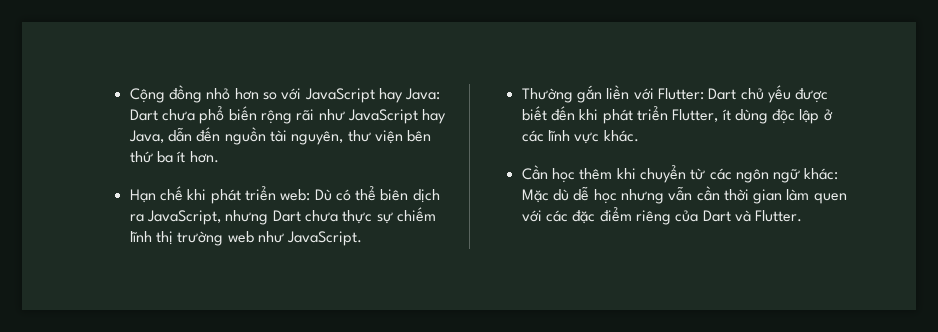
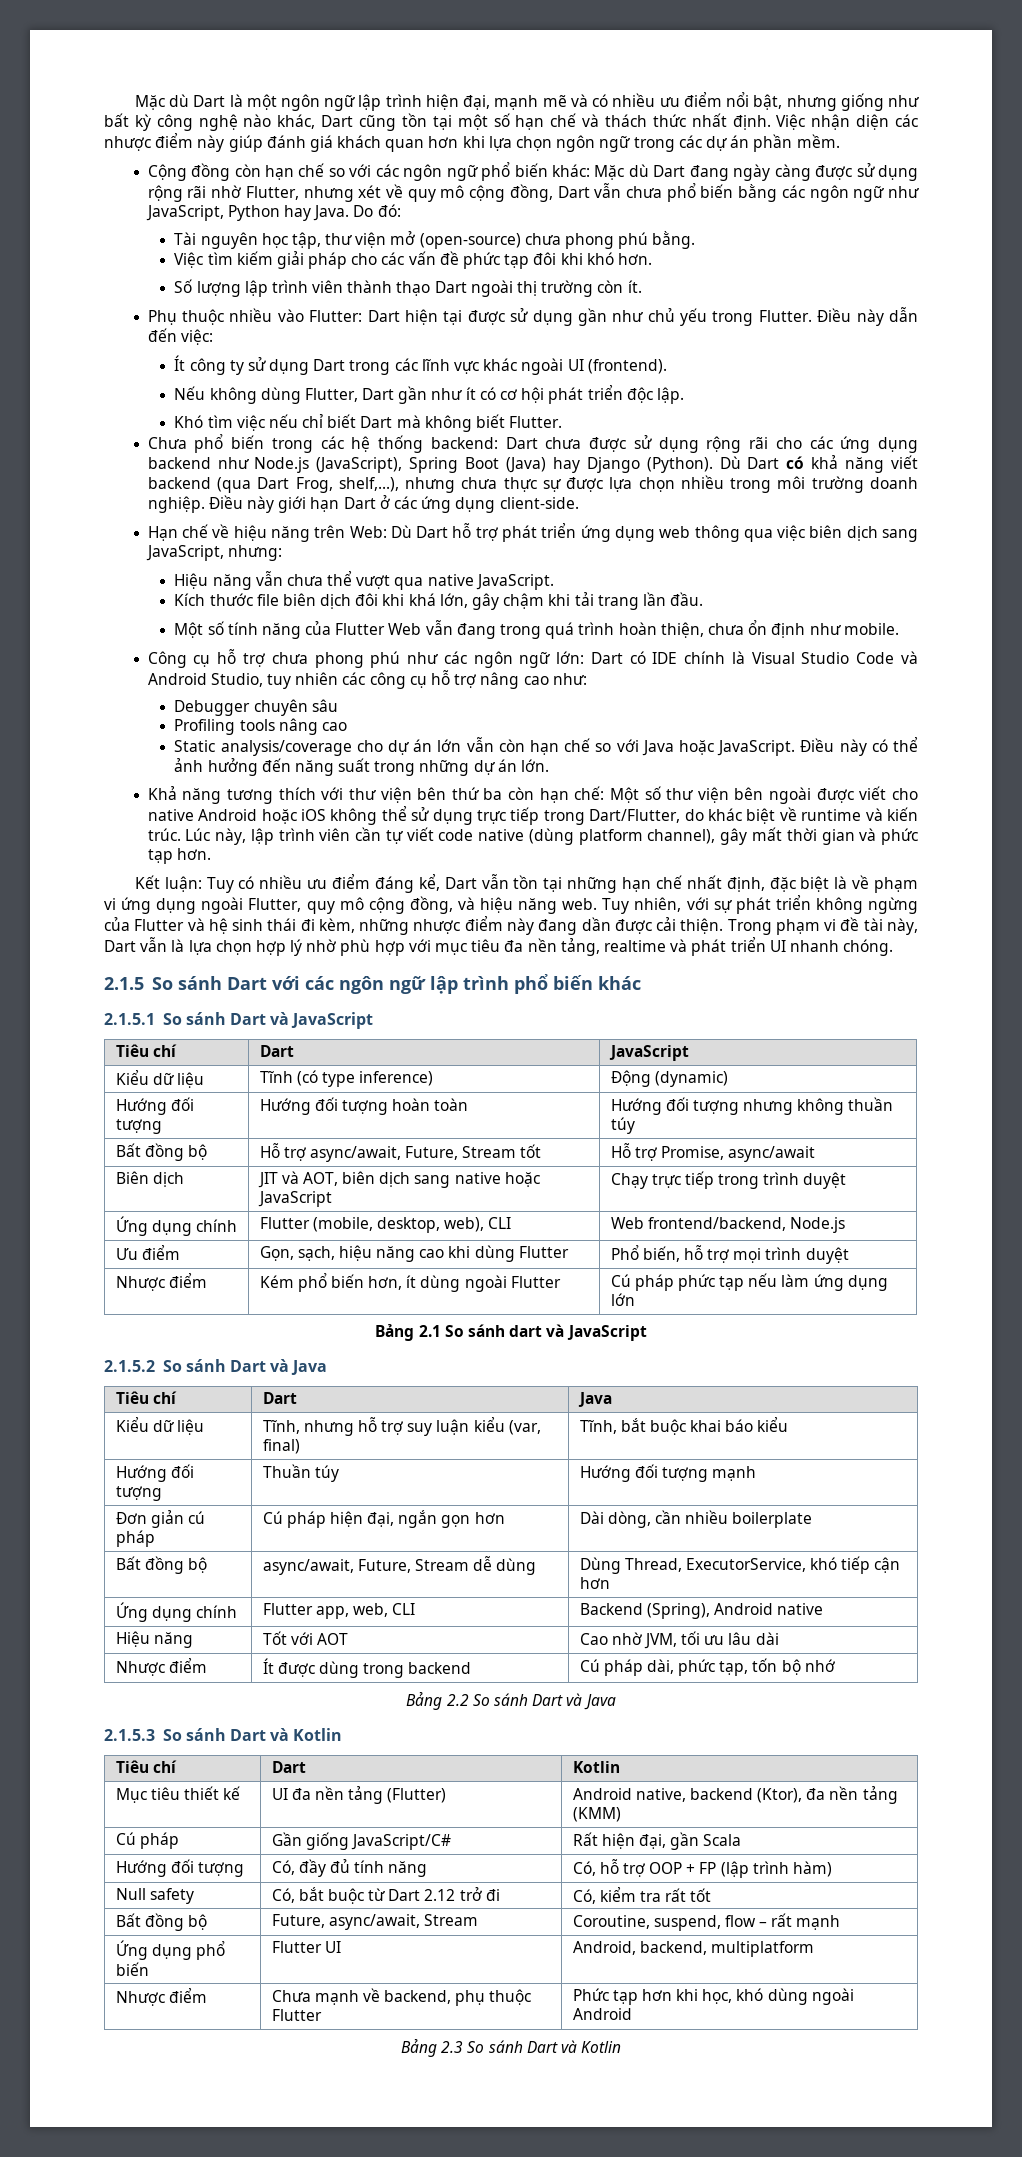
- Cộng đồng nhỏ hơn so với JavaScript hay Java: Dart chưa phổ biến rộng rãi như JavaScript hay Java, dẫn đến nguồn tài nguyên, thư viện bên thứ ba ít hơn.
- Hạn chế khi phát triển web: Dù có thể biên dịch ra JavaScript, nhưng Dart chưa thực sự chiếm lĩnh thị trường web như JavaScript.
- Thường gắn liền với Flutter: Dart chủ yếu được biết đến khi phát triển Flutter, ít dùng độc lập ở các lĩnh vực khác.
- Cần học thêm khi chuyển từ các ngôn ngữ khác: Mặc dù dễ học nhưng vẫn cần thời gian làm quen với các đặc điểm riêng của Dart và Flutter.
+ Mặc dù Dart là một ngôn ngữ lập trình hiện đại, mạnh mẽ và có nhiều ưu điểm nổi bật, nhưng giống như bất kỳ công nghệ nào khác, Dart cũng tồn tại một số hạn chế và thách thức nhất định. Việc nhận diện các nhược điểm này giúp đánh giá khách quan hơn khi lựa chọn ngôn ngữ trong các dự án phần mềm.
+ Cộng đồng còn hạn chế so với các ngôn ngữ phổ biến khác: Mặc dù Dart đang ngày càng được sử dụng rộng rãi nhờ Flutter, nhưng xét về quy mô cộng đồng, Dart vẫn chưa phổ biến bằng các ngôn ngữ như JavaScript, Python hay Java. Do đó:
+ Tài nguyên học tập, thư viện mở (open-source) chưa phong phú bằng.
+ Việc tìm kiếm giải pháp cho các vấn đề phức tạp đôi khi khó hơn.
+ Số lượng lập trình viên thành thạo Dart ngoài thị trường còn ít.
+ Phụ thuộc nhiều vào Flutter: Dart hiện tại được sử dụng gần như chủ yếu trong Flutter. Điều này dẫn đến việc:
+ Ít công ty sử dụng Dart trong các lĩnh vực khác ngoài UI (frontend).
+ Nếu không dùng Flutter, Dart gần như ít có cơ hội phát triển độc lập.
+ Khó tìm việc nếu chỉ biết Dart mà không biết Flutter.
+ Chưa phổ biến trong các hệ thống backend: Dart chưa được sử dụng rộng rãi cho các ứng dụng backend như Node.js (JavaScript), Spring Boot (Java) hay Django (Python). Dù Dart có khả năng viết backend (qua Dart Frog, shelf,...), nhưng chưa thực sự được lựa chọn nhiều trong môi trường doanh nghiệp. Điều này giới hạn Dart ở các ứng dụng client-side.
+ Hạn chế về hiệu năng trên Web: Dù Dart hỗ trợ phát triển ứng dụng web thông qua việc biên dịch sang JavaScript, nhưng:
+ Hiệu năng vẫn chưa thể vượt qua native JavaScript.
+ Kích thước file biên dịch đôi khi khá lớn, gây chậm khi tải trang lần đầu.
+ Một số tính năng của Flutter Web vẫn đang trong quá trình hoàn thiện, chưa ổn định như mobile.
+ Công cụ hỗ trợ chưa phong phú như các ngôn ngữ lớn: Dart có IDE chính là Visual Studio Code và Android Studio, tuy nhiên các công cụ hỗ trợ nâng cao như:
+ Debugger chuyên sâu
+ Profiling tools nâng cao
+ Static analysis/coverage cho dự án lớn vẫn còn hạn chế so với Java hoặc JavaScript. Điều này có thể ảnh hưởng đến năng suất trong những dự án lớn.
+ Khả năng tương thích với thư viện bên thứ ba còn hạn chế: Một số thư viện bên ngoài được viết cho native Android hoặc iOS không thể sử dụng trực tiếp trong Dart/Flutter, do khác biệt về runtime và kiến trúc. Lúc này, lập trình viên cần tự viết code native (dùng platform channel), gây mất thời gian và phức tạp hơn.
+ Kết luận: Tuy có nhiều ưu điểm đáng kể, Dart vẫn tồn tại những hạn chế nhất định, đặc biệt là về phạm vi ứng dụng ngoài Flutter, quy mô cộng đồng, và hiệu năng web. Tuy nhiên, với sự phát triển không ngừng của Flutter và hệ sinh thái đi kèm, những nhược điểm này đang dần được cải thiện. Trong phạm vi đề tài này, Dart vẫn là lựa chọn hợp lý nhờ phù hợp với mục tiêu đa nền tảng, realtime và phát triển UI nhanh chóng.
+ 2.1.5 So sánh Dart với các ngôn ngữ lập trình phổ biến khác
+ 2.1.5.1 So sánh Dart và JavaScript
+ Tiêu chí | Dart | JavaScript
+ Kiểu dữ liệu | Tĩnh (có type inference) | Động (dynamic)
+ Hướng đối tượng | Hướng đối tượng hoàn toàn | Hướng đối tượng nhưng không thuần túy
+ Bất đồng bộ | Hỗ trợ async/await, Future, Stream tốt | Hỗ trợ Promise, async/await
+ Biên dịch | JIT và AOT, biên dịch sang native hoặc JavaScript | Chạy trực tiếp trong trình duyệt
+ Ứng dụng chính | Flutter (mobile, desktop, web), CLI | Web frontend/backend, Node.js
+ Ưu điểm | Gọn, sạch, hiệu năng cao khi dùng Flutter | Phổ biến, hỗ trợ mọi trình duyệt
+ Nhược điểm | Kém phổ biến hơn, ít dùng ngoài Flutter | Cú pháp phức tạp nếu làm ứng dụng lớn
+ Bảng 2.1 So sánh dart và JavaScript
+ 2.1.5.2 So sánh Dart và Java
+ Tiêu chí | Dart | Java
+ Kiểu dữ liệu | Tĩnh, nhưng hỗ trợ suy luận kiểu (var, final) | Tĩnh, bắt buộc khai báo kiểu
+ Hướng đối tượng | Thuần túy | Hướng đối tượng mạnh
+ Đơn giản cú pháp | Cú pháp hiện đại, ngắn gọn hơn | Dài dòng, cần nhiều boilerplate
+ Bất đồng bộ | async/await, Future, Stream dễ dùng | Dùng Thread, ExecutorService, khó tiếp cận hơn
+ Ứng dụng chính | Flutter app, web, CLI | Backend (Spring), Android native
+ Hiệu năng | Tốt với AOT | Cao nhờ JVM, tối ưu lâu dài
+ Nhược điểm | Ít được dùng trong backend | Cú pháp dài, phức tạp, tốn bộ nhớ
+ Bảng 2.2 So sánh Dart và Java
+ 2.1.5.3 So sánh Dart và Kotlin
+ Tiêu chí | Dart | Kotlin
+ Mục tiêu thiết kế | UI đa nền tảng (Flutter) | Android native, backend (Ktor), đa nền tảng (KMM)
+ Cú pháp | Gần giống JavaScript/C# | Rất hiện đại, gần Scala
+ Hướng đối tượng | Có, đầy đủ tính năng | Có, hỗ trợ OOP + FP (lập trình hàm)
+ Null safety | Có, bắt buộc từ Dart 2.12 trở đi | Có, kiểm tra rất tốt
+ Bất đồng bộ | Future, async/await, Stream | Coroutine, suspend, flow – rất mạnh
+ Ứng dụng phổ biến | Flutter UI | Android, backend, multiplatform
+ Nhược điểm | Chưa mạnh về backend, phụ thuộc Flutter | Phức tạp hơn khi học, khó dùng ngoài Android
+ Bảng 2.3 So sánh Dart và Kotlin

